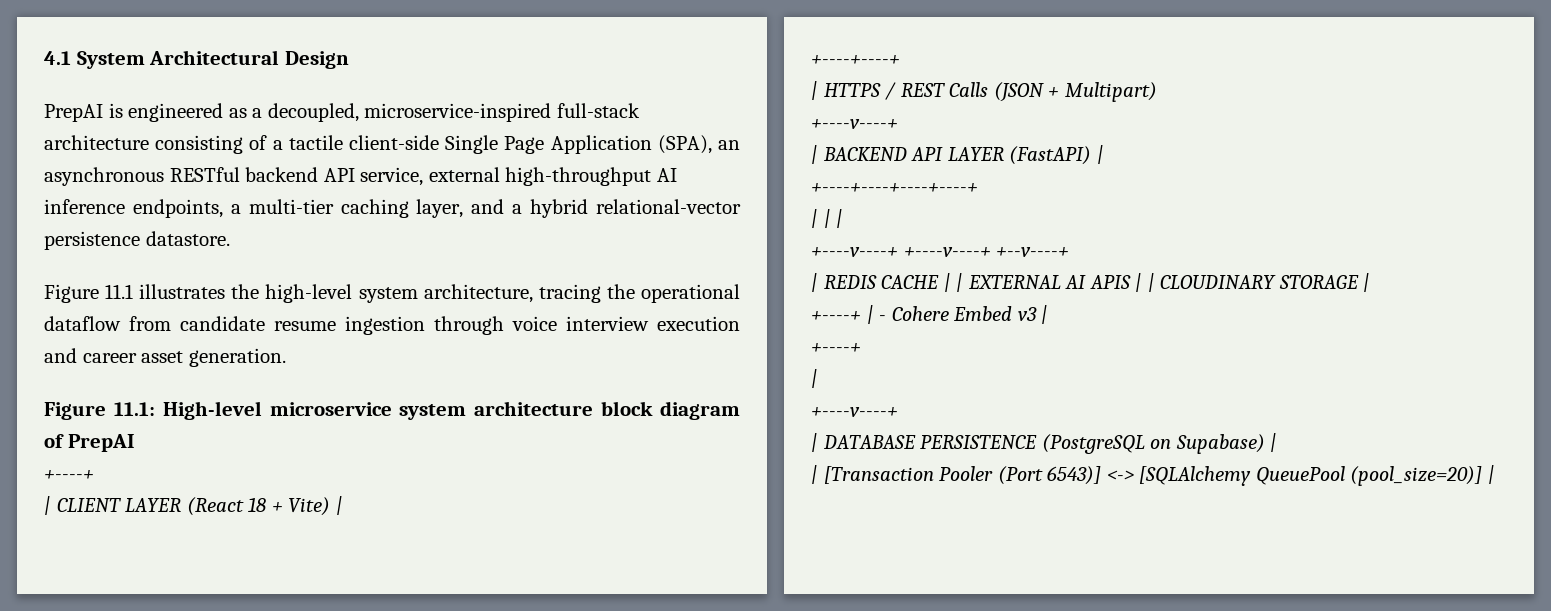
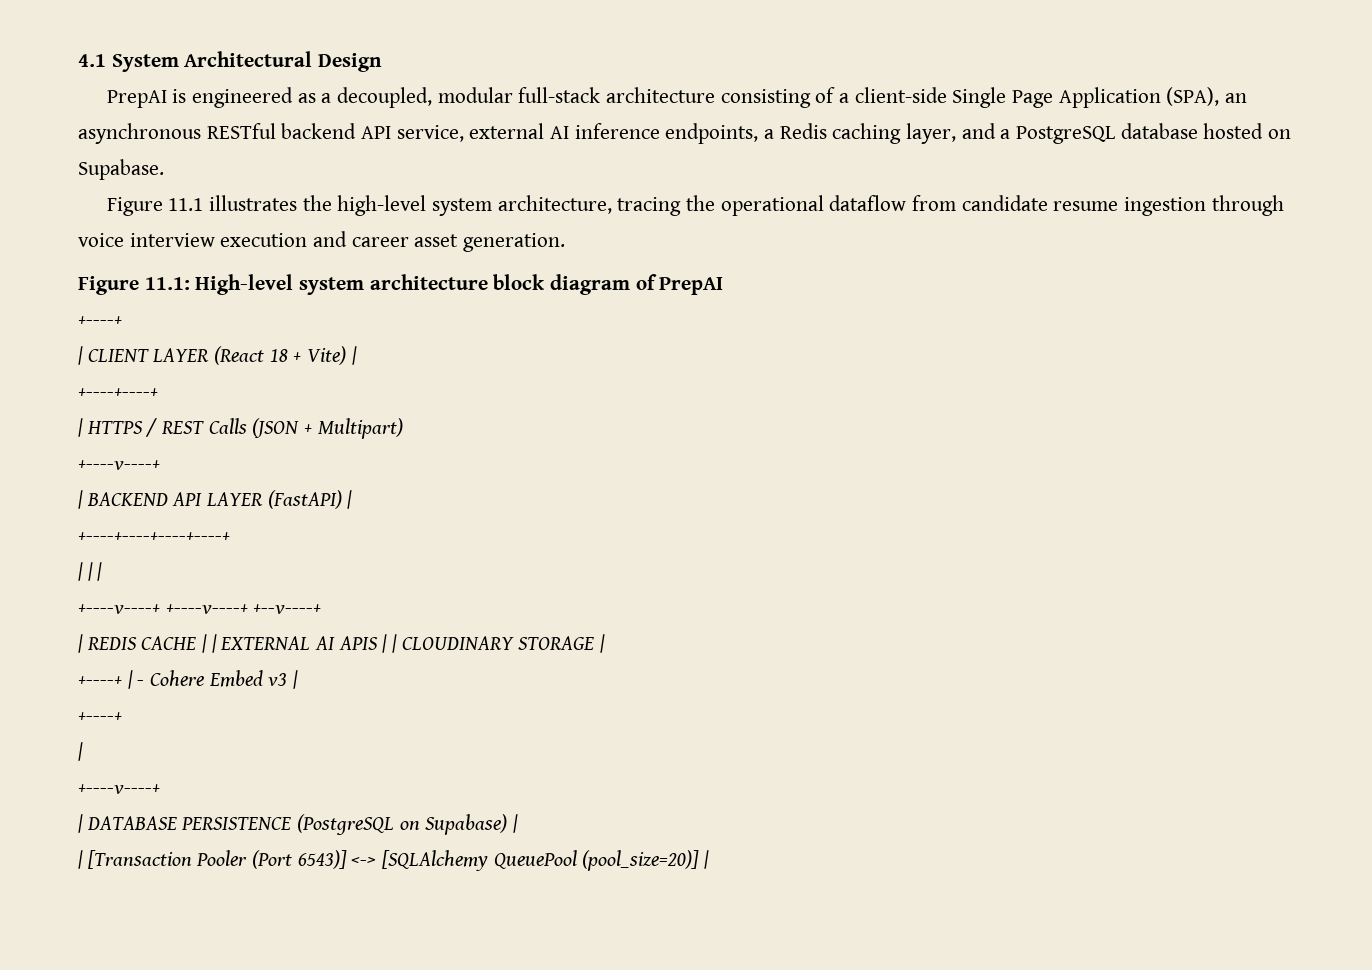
- PrepAI is engineered as a decoupled, microservice-inspired full-stack architecture consisting of a tactile client-side Single Page Application (SPA), an asynchronous RESTful backend API service, external high-throughput AI inference endpoints, a multi-tier caching layer, and a hybrid relational-vector persistence datastore.
+ PrepAI is engineered as a decoupled, modular full-stack architecture consisting of a client-side Single Page Application (SPA), an asynchronous RESTful backend API service, external AI inference endpoints, a Redis caching layer, and a PostgreSQL database hosted on Supabase.
- Figure 11.1: High-level microservice system architecture block diagram of PrepAI
+ Figure 11.1: High-level system architecture block diagram of PrepAI

